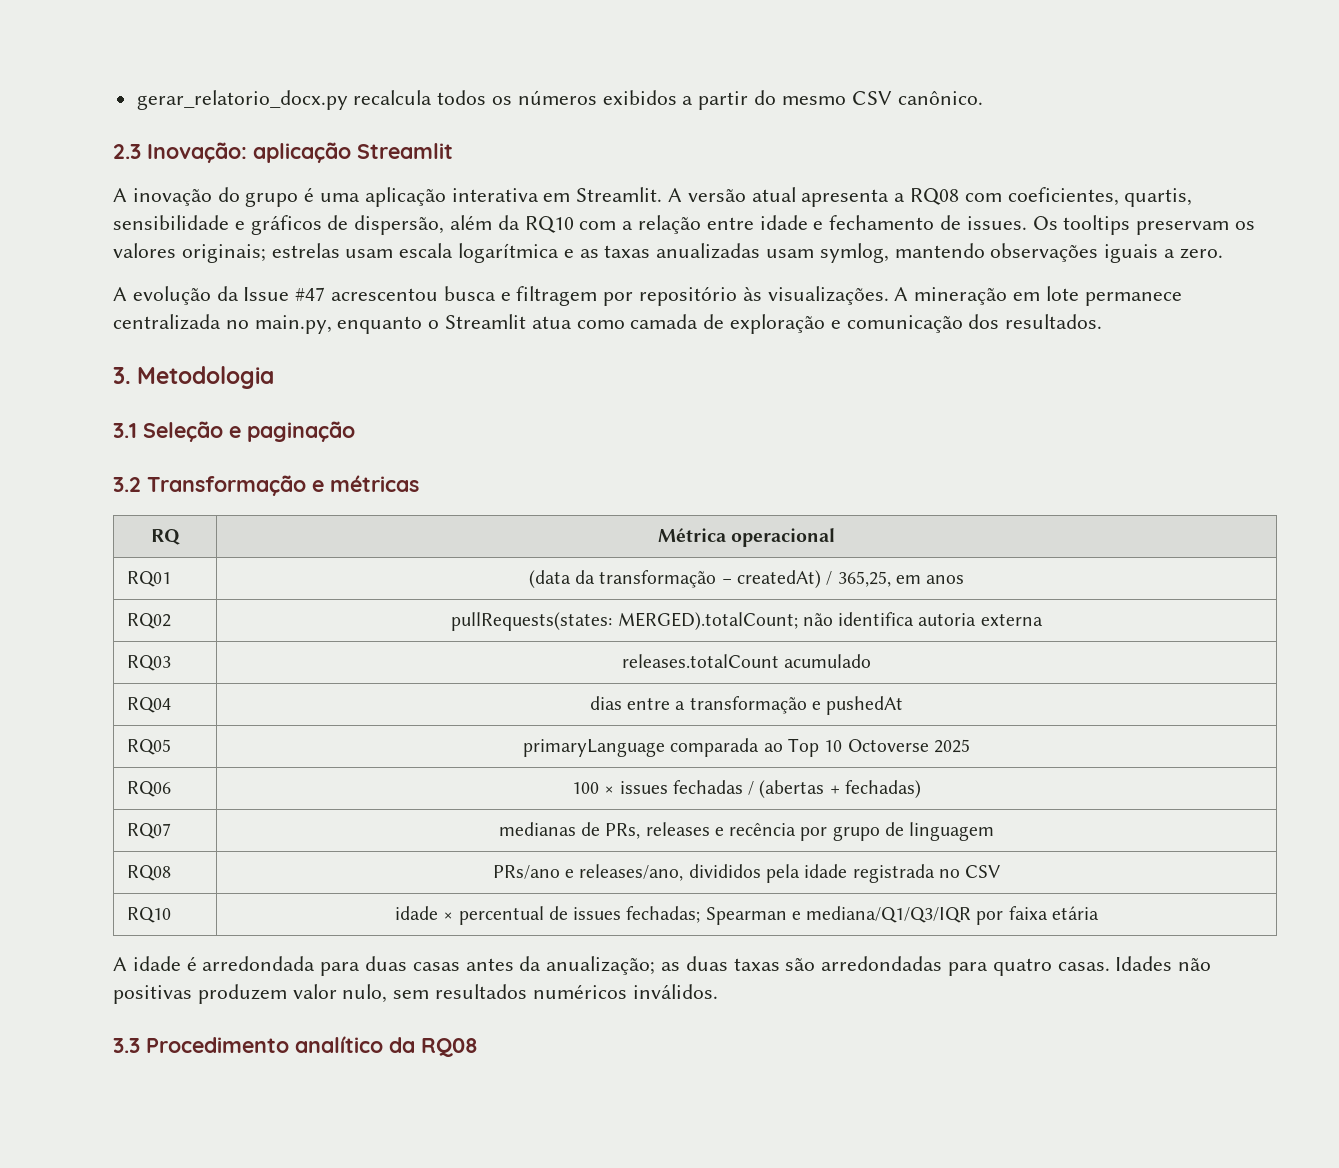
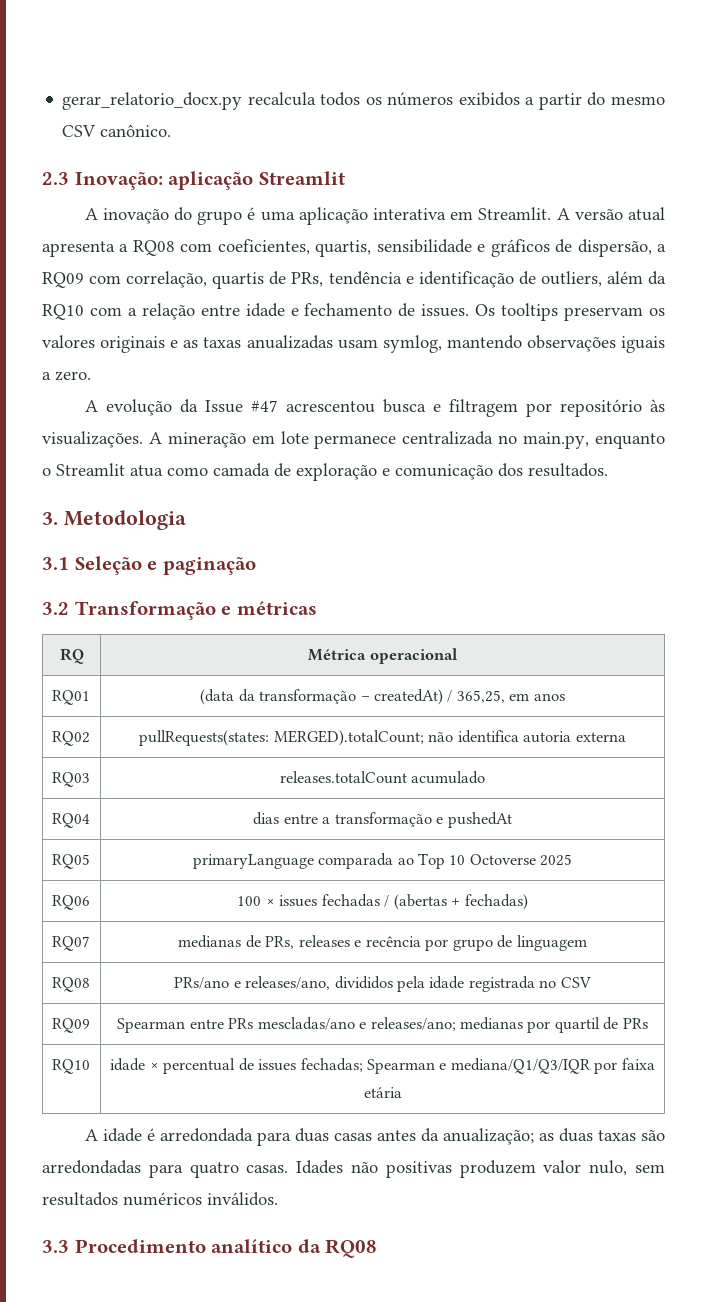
- A versão atual apresenta a RQ08 com coeficientes, quartis, sensibilidade e gráficos de dispersão, além da RQ10 com a relação entre idade e fechamento de issues.
+ A versão atual apresenta a RQ08 com coeficientes, quartis, sensibilidade e gráficos de dispersão, a RQ09 com correlação, quartis de PRs, tendência e identificação de outliers, além da RQ10 com a relação entre idade e fechamento de issues.
- Os tooltips preservam os valores originais; estrelas usam escala logarítmica e as taxas anualizadas usam symlog, mantendo observações iguais a zero.
+ Os tooltips preservam os valores originais e as taxas anualizadas usam symlog, mantendo observações iguais a zero.
+ RQ09 | Spearman entre PRs mescladas/ano e releases/ano; medianas por quartil de PRs

